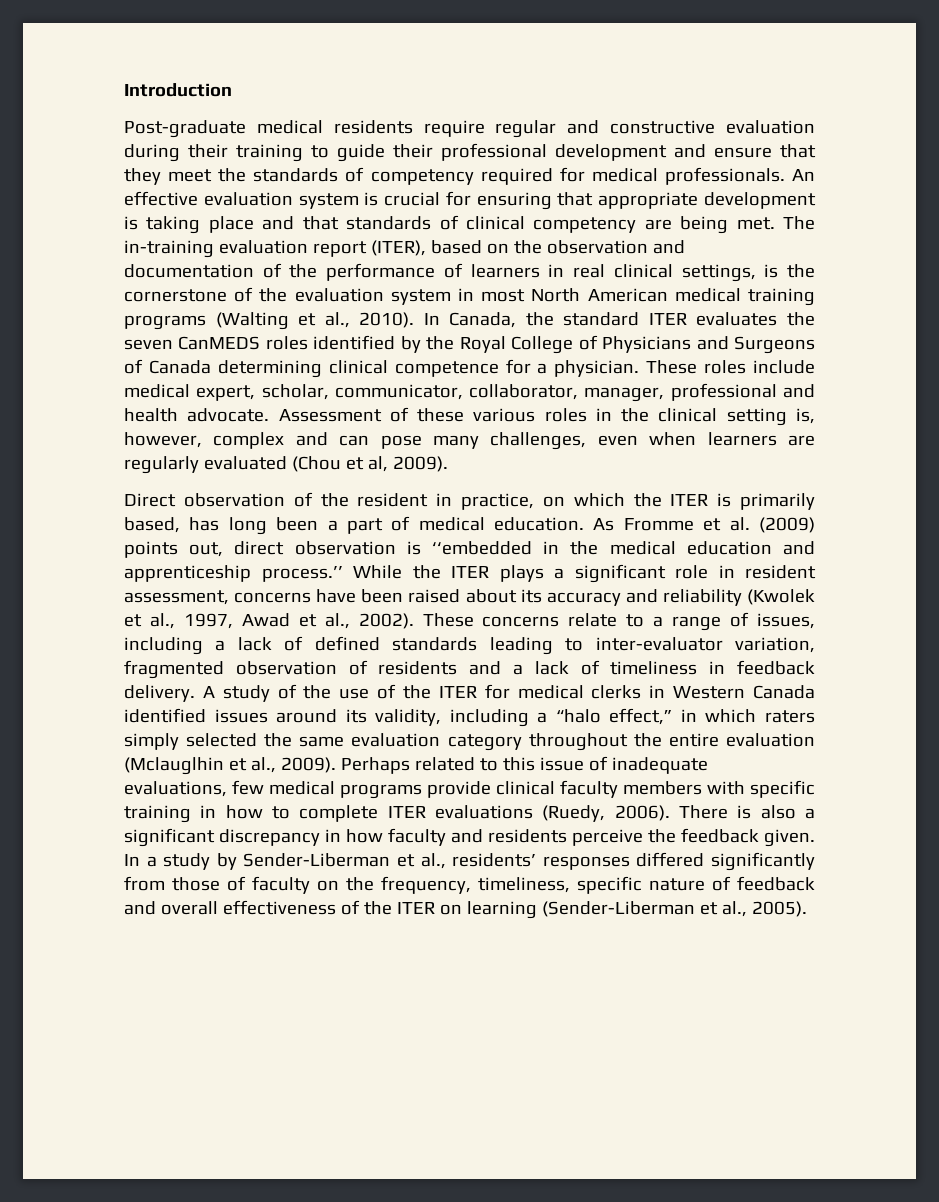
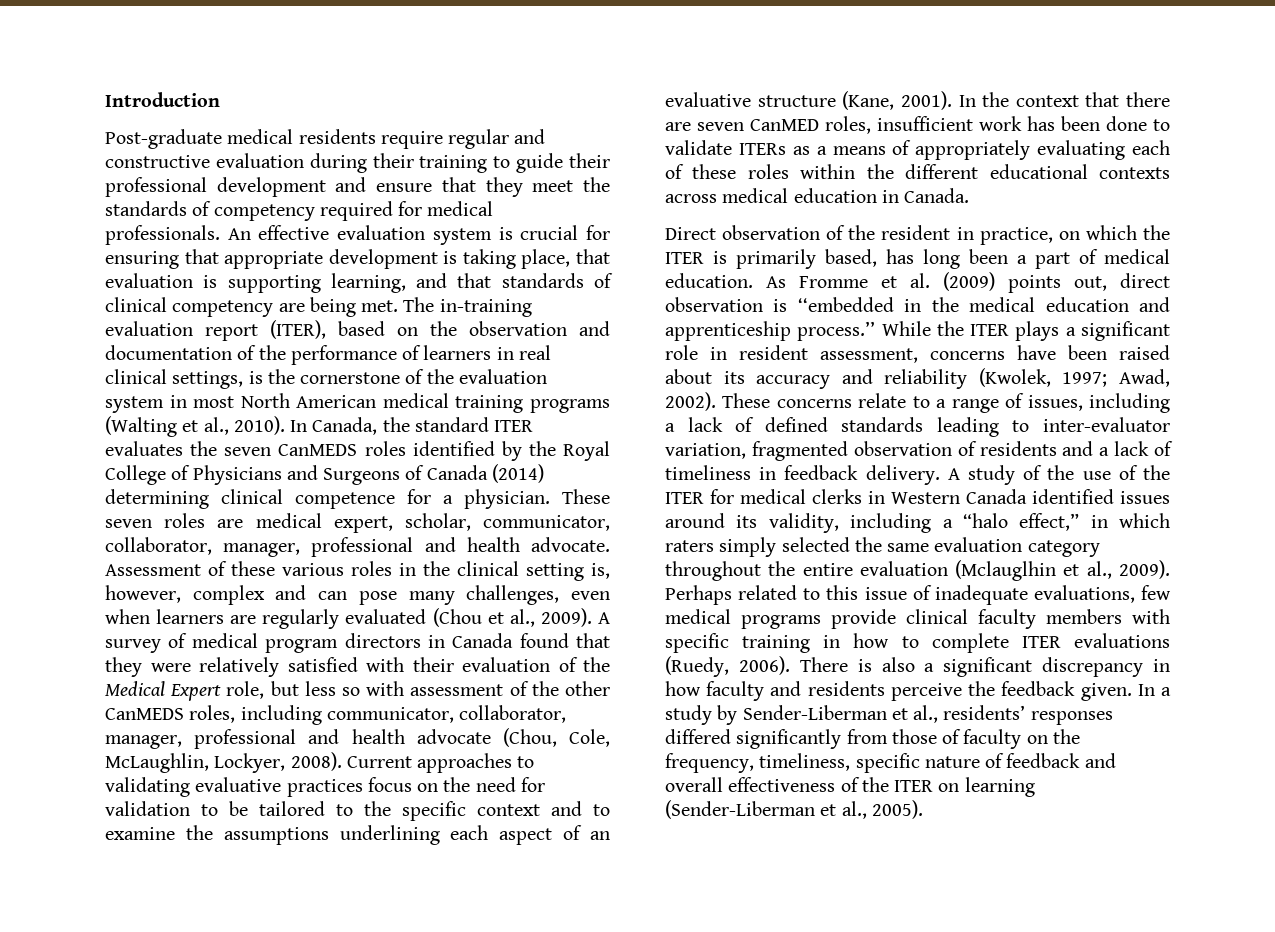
- An effective evaluation system is crucial for ensuring that appropriate development is taking place and that standards of clinical competency are being met.
+ An effective evaluation system is crucial for ensuring that appropriate development is taking place, that evaluation is supporting learning, and that standards of clinical competency are being met.
- In Canada, the standard ITER evaluates the seven CanMEDS roles identified by the Royal College of Physicians and Surgeons of Canada determining clinical competence for a physician.
+ In Canada, the standard ITER evaluates the seven CanMEDS roles identified by the Royal College of Physicians and Surgeons of Canada (2014) determining clinical competence for a physician.
- These roles include medical expert, scholar, communicator, collaborator, manager, professional and health advocate.
+ These seven roles are medical expert, scholar, communicator, collaborator, manager, professional and health advocate.
- Assessment of these various roles in the clinical setting is, however, complex and can pose many challenges, even when learners are regularly evaluated (Chou et al, 2009).
+ Assessment of these various roles in the clinical setting is, however, complex and can pose many challenges, even when learners are regularly evaluated (Chou et al., 2009). A survey of medical program directors in Canada found that they were relatively satisfied with their evaluation of the Medical Expert role, but less so with assessment of the other CanMEDS roles, including communicator, collaborator, manager, professional and health advocate (Chou, Cole, McLaughlin, Lockyer, 2008). Current approaches to validating evaluative practices focus on the need for validation to be tailored to the specific context and to examine the assumptions underlining each aspect of an evaluative structure (Kane, 2001). In the context that there are seven CanMED roles, insufficient work has been done to validate ITERs as a means of appropriately evaluating each of these roles within the different educational contexts across medical education in Canada.
- While the ITER plays a significant role in resident assessment, concerns have been raised about its accuracy and reliability (Kwolek et al., 1997, Awad et al., 2002).
+ While the ITER plays a significant role in resident assessment, concerns have been raised about its accuracy and reliability (Kwolek, 1997; Awad, 2002).

